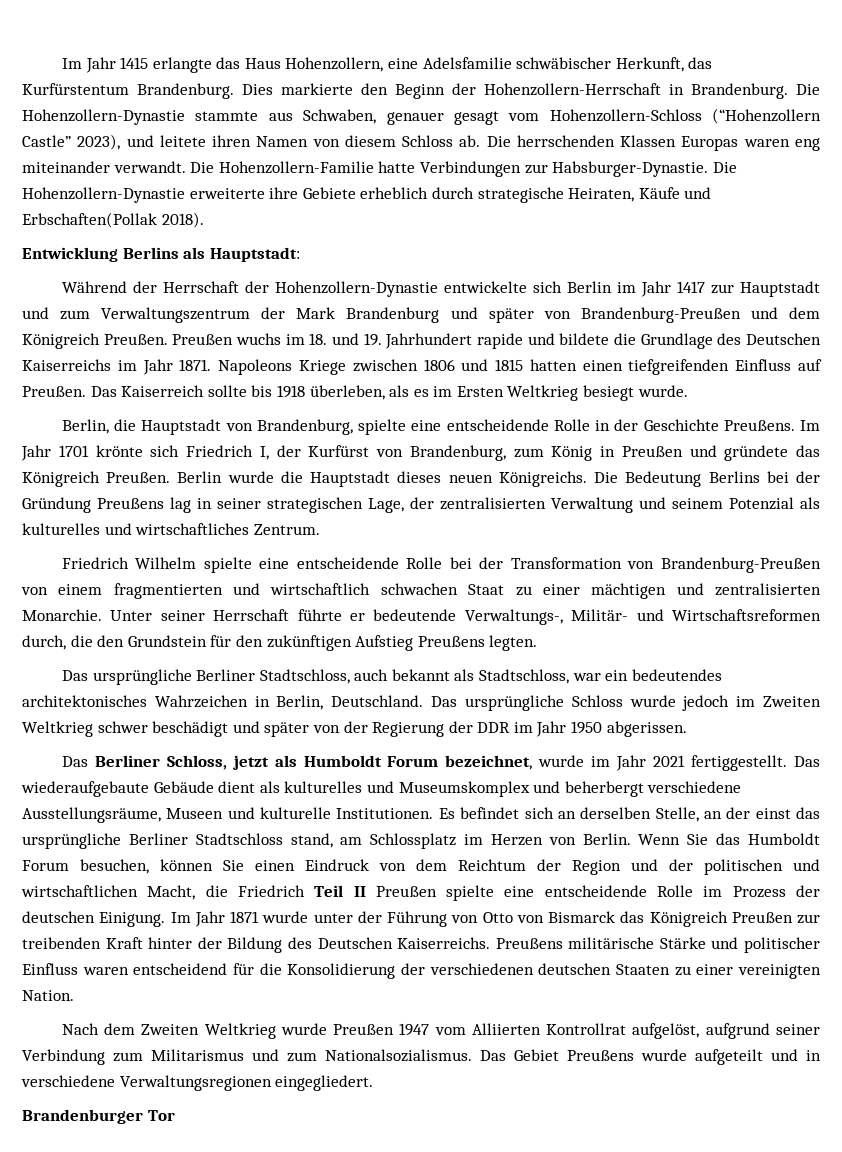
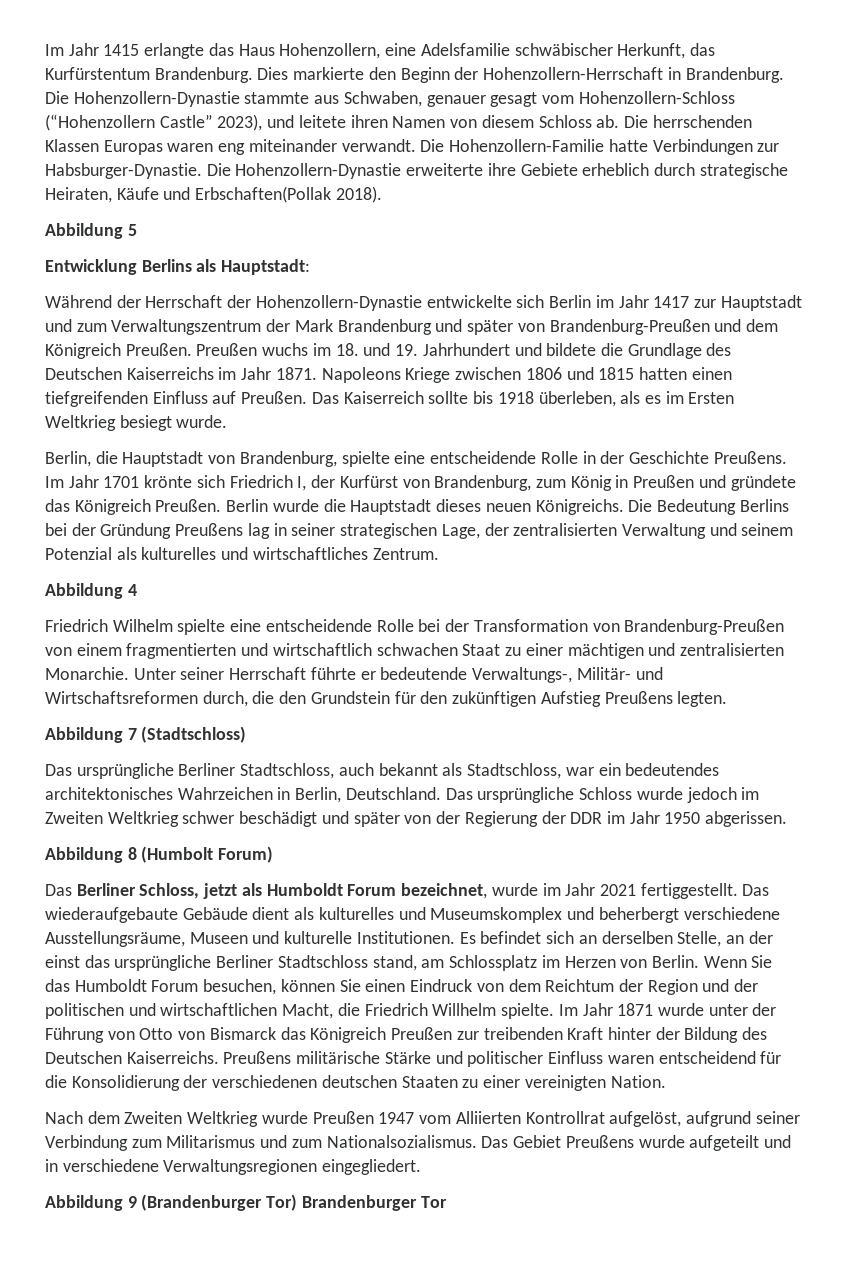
+ Abbildung 5
- Preußen wuchs im 18. und 19. Jahrhundert rapide und bildete die Grundlage des Deutschen Kaiserreichs im Jahr 1871.
+ Preußen wuchs im 18. und 19. Jahrhundert und bildete die Grundlage des Deutschen Kaiserreichs im Jahr 1871.
+ Abbildung 4
+ Abbildung 7 (Stadtschloss)
+ Abbildung 8 (Humbolt Forum)
- Wenn Sie das Humboldt Forum besuchen, können Sie einen Eindruck von dem Reichtum der Region und der politischen und wirtschaftlichen Macht, die Friedrich Teil II Preußen spielte eine entscheidende Rolle im Prozess der deutschen Einigung.
+ Wenn Sie das Humboldt Forum besuchen, können Sie einen Eindruck von dem Reichtum der Region und der politischen und wirtschaftlichen Macht, die Friedrich Willhelm spielte.
- Brandenburger Tor
+ Abbildung 9 (Brandenburger Tor) Brandenburger Tor

